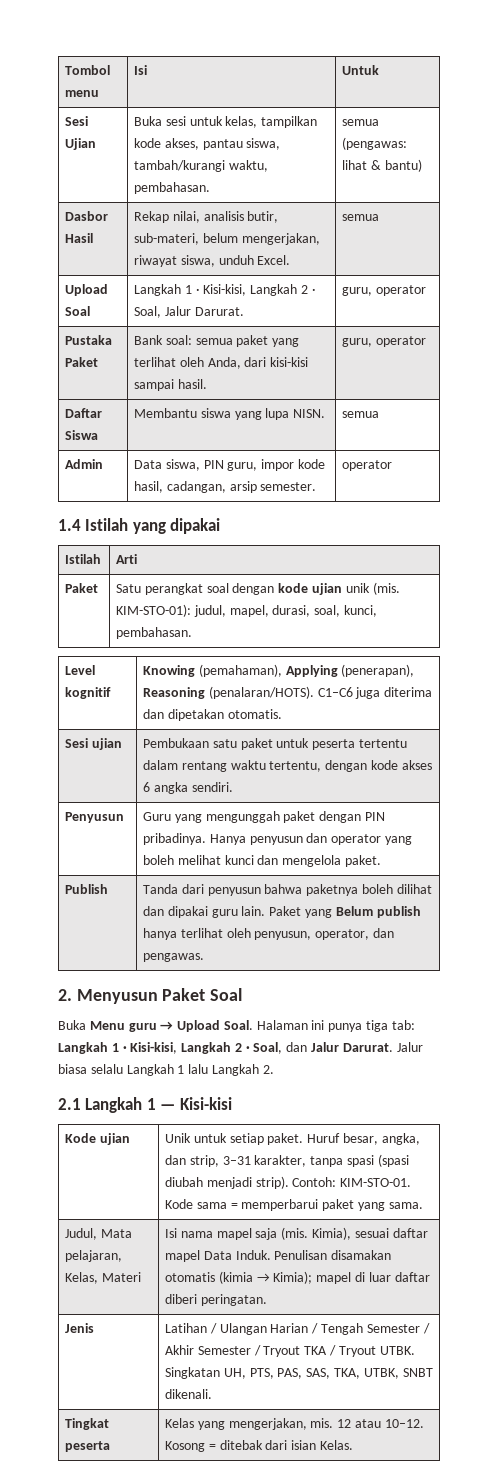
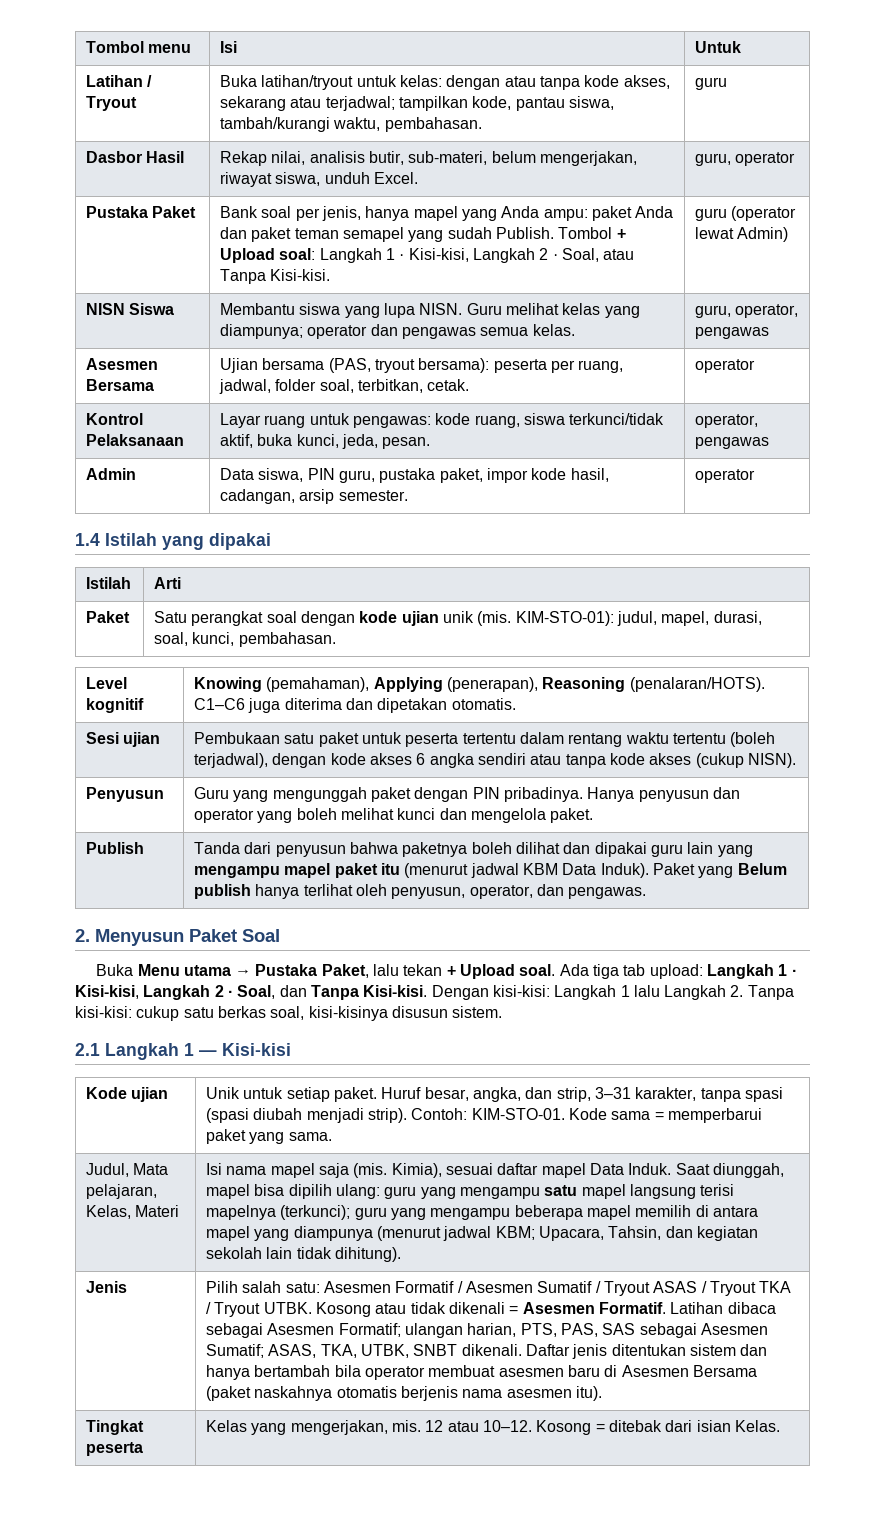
- Sesi Ujian | Buka sesi untuk kelas, tampilkan kode akses, pantau siswa, tambah/kurangi waktu, pembahasan. | semua (pengawas: lihat & bantu)
+ Latihan / Tryout | Buka latihan/tryout untuk kelas: dengan atau tanpa kode akses, sekarang atau terjadwal; tampilkan kode, pantau siswa, tambah/kurangi waktu, pembahasan. | guru
- Dasbor Hasil | Rekap nilai, analisis butir, sub-materi, belum mengerjakan, riwayat siswa, unduh Excel. | semua
- Upload Soal | Langkah 1 · Kisi-kisi, Langkah 2 · Soal, Jalur Darurat. | guru, operator
- Pustaka Paket | Bank soal: semua paket yang terlihat oleh Anda, dari kisi-kisi sampai hasil. | guru, operator
- Daftar Siswa | Membantu siswa yang lupa NISN. | semua
+ Dasbor Hasil | Rekap nilai, analisis butir, sub-materi, belum mengerjakan, riwayat siswa, unduh Excel. | guru, operator
+ Pustaka Paket | Bank soal per jenis, hanya mapel yang Anda ampu: paket Anda dan paket teman semapel yang sudah Publish. Tombol + Upload soal: Langkah 1 · Kisi-kisi, Langkah 2 · Soal, atau Tanpa Kisi-kisi. | guru (operator lewat Admin)
+ NISN Siswa | Membantu siswa yang lupa NISN. Guru melihat kelas yang diampunya; operator dan pengawas semua kelas. | guru, operator, pengawas
+ Asesmen Bersama | Ujian bersama (PAS, tryout bersama): peserta per ruang, jadwal, folder soal, terbitkan, cetak. | operator
+ Kontrol Pelaksanaan | Layar ruang untuk pengawas: kode ruang, siswa terkunci/tidak aktif, buka kunci, jeda, pesan. | operator, pengawas
- Admin | Data siswa, PIN guru, impor kode hasil, cadangan, arsip semester. | operator
+ Admin | Data siswa, PIN guru, pustaka paket, impor kode hasil, cadangan, arsip semester. | operator
- Sesi ujian | Pembukaan satu paket untuk peserta tertentu dalam rentang waktu tertentu, dengan kode akses 6 angka sendiri.
+ Sesi ujian | Pembukaan satu paket untuk peserta tertentu dalam rentang waktu tertentu (boleh terjadwal), dengan kode akses 6 angka sendiri atau tanpa kode akses (cukup NISN).
- Publish | Tanda dari penyusun bahwa paketnya boleh dilihat dan dipakai guru lain. Paket yang Belum publish hanya terlihat oleh penyusun, operator, dan pengawas.
+ Publish | Tanda dari penyusun bahwa paketnya boleh dilihat dan dipakai guru lain yang mengampu mapel paket itu (menurut jadwal KBM Data Induk). Paket yang Belum publish hanya terlihat oleh penyusun, operator, dan pengawas.
- Buka Menu guru → Upload Soal. Halaman ini punya tiga tab: Langkah 1 · Kisi-kisi, Langkah 2 · Soal, dan Jalur Darurat. Jalur biasa selalu Langkah 1 lalu Langkah 2.
+ Buka Menu utama → Pustaka Paket, lalu tekan + Upload soal. Ada tiga tab upload: Langkah 1 · Kisi-kisi, Langkah 2 · Soal, dan Tanpa Kisi-kisi. Dengan kisi-kisi: Langkah 1 lalu Langkah 2. Tanpa kisi-kisi: cukup satu berkas soal, kisi-kisinya disusun sistem.
- Penulisan disamakan otomatis (kimia → Kimia); mapel di luar daftar diberi peringatan.
- Jenis | Latihan / Ulangan Harian / Tengah Semester / Akhir Semester / Tryout TKA / Tryout UTBK. Singkatan UH, PTS, PAS, SAS, TKA, UTBK, SNBT dikenali.
+ Saat diunggah, mapel bisa dipilih ulang: guru yang mengampu satu mapel langsung terisi mapelnya (terkunci); guru yang mengampu beberapa mapel memilih di antara mapel yang diampunya (menurut jadwal KBM; Upacara, Tahsin, dan kegiatan sekolah lain tidak dihitung).
+ Jenis | Pilih salah satu: Asesmen Formatif / Asesmen Sumatif / Tryout ASAS / Tryout TKA / Tryout UTBK. Kosong atau tidak dikenali = Asesmen Formatif. Latihan dibaca sebagai Asesmen Formatif; ulangan harian, PTS, PAS, SAS sebagai Asesmen Sumatif; ASAS, TKA, UTBK, SNBT dikenali. Daftar jenis ditentukan sistem dan hanya bertambah bila operator membuat asesmen baru di Asesmen Bersama (paket naskahnya otomatis berjenis nama asesmen itu).

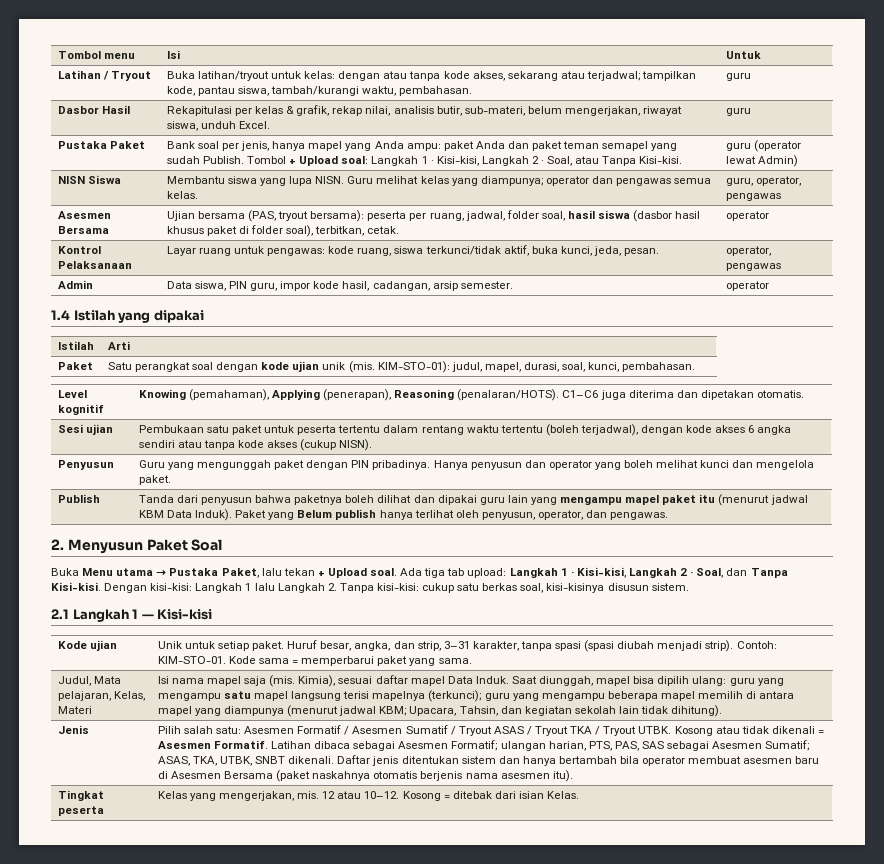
- Dasbor Hasil | Rekap nilai, analisis butir, sub-materi, belum mengerjakan, riwayat siswa, unduh Excel. | guru, operator
+ Dasbor Hasil | Rekapitulasi per kelas & grafik, rekap nilai, analisis butir, sub-materi, belum mengerjakan, riwayat siswa, unduh Excel. | guru
- Asesmen Bersama | Ujian bersama (PAS, tryout bersama): peserta per ruang, jadwal, folder soal, terbitkan, cetak. | operator
+ Asesmen Bersama | Ujian bersama (PAS, tryout bersama): peserta per ruang, jadwal, folder soal, hasil siswa (dasbor hasil khusus paket di folder soal), terbitkan, cetak. | operator
- Admin | Data siswa, PIN guru, pustaka paket, impor kode hasil, cadangan, arsip semester. | operator
+ Admin | Data siswa, PIN guru, impor kode hasil, cadangan, arsip semester. | operator

